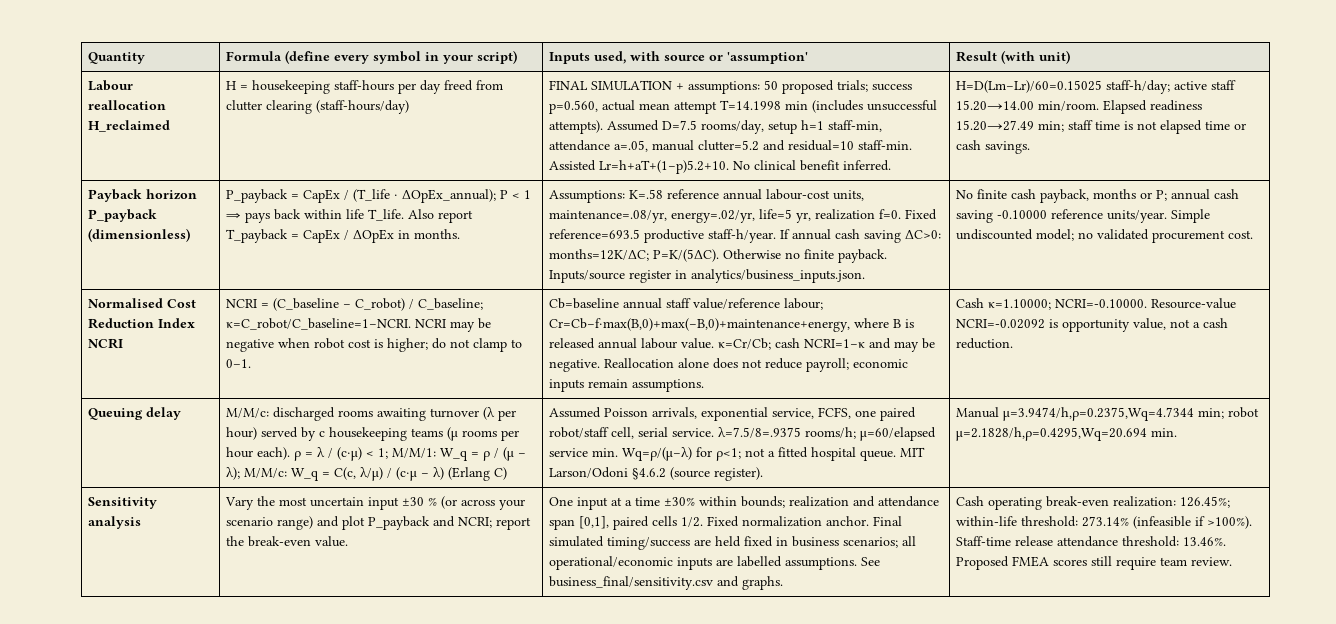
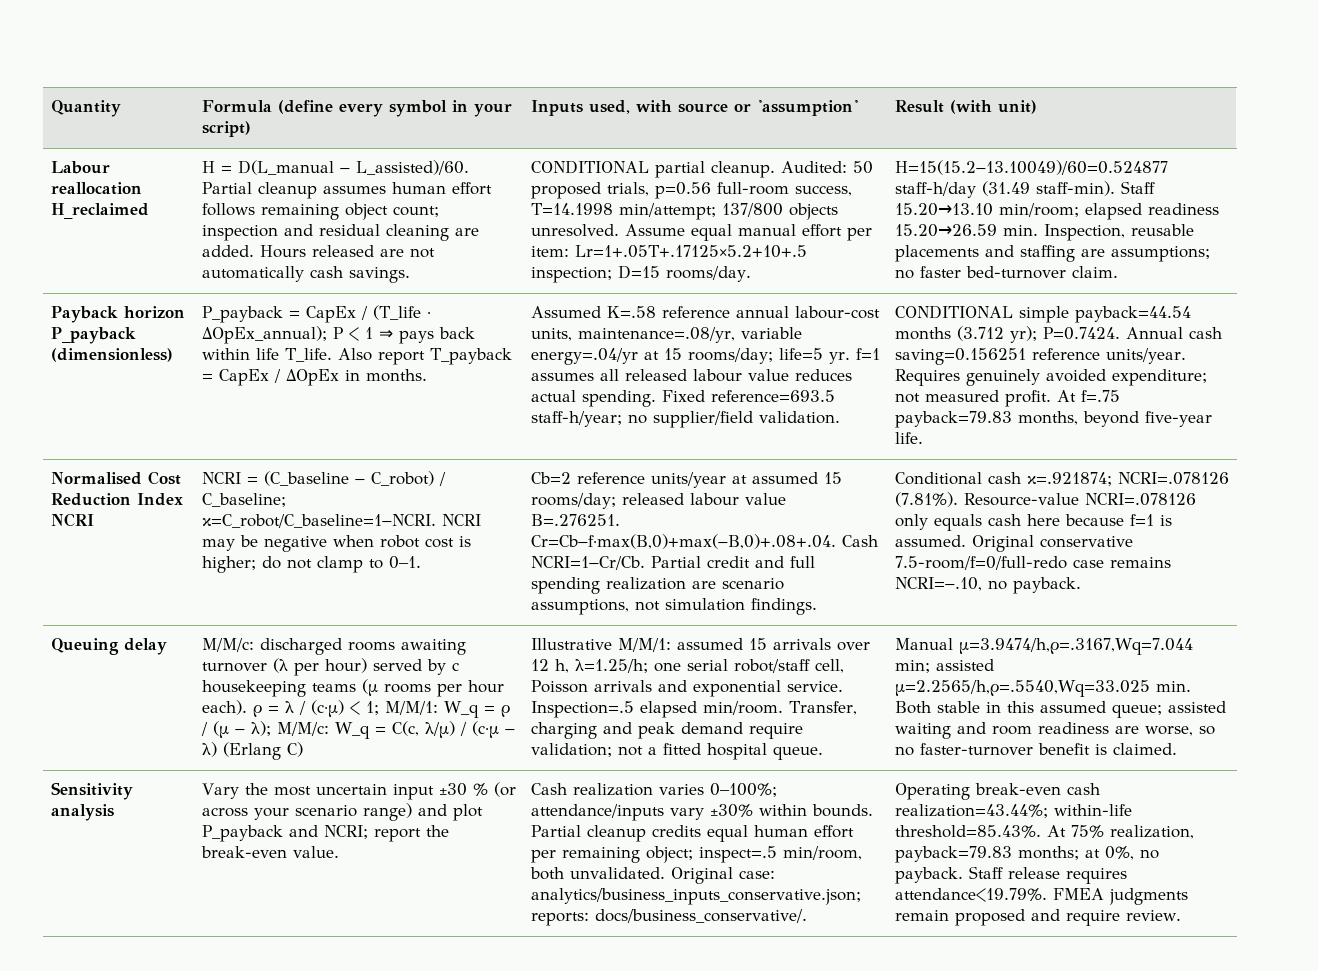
- H = housekeeping staff-hours per day freed from clutter clearing (staff-hours/day) | FINAL SIMULATION + assumptions: 50 proposed trials; success p=0.560, actual mean attempt T=14.1998 min (includes unsuccessful attempts). Assumed D=7.5 rooms/day, setup h=1 staff-min, attendance a=.05, manual clutter=5.2 and residual=10 staff-min. Assisted Lr=h+aT+(1−p)5.2+10. No clinical benefit inferred. | H=D(Lm−Lr)/60=0.15025 staff-h/day; active staff 15.20→14.00 min/room. Elapsed readiness 15.20→27.49 min; staff time is not elapsed time or cash savings.
+ H = D(L_manual − L_assisted)/60. Partial cleanup assumes human effort follows remaining object count; inspection and residual cleaning are added. Hours released are not automatically cash savings. | CONDITIONAL partial cleanup. Audited: 50 proposed trials, p=0.56 full-room success, T=14.1998 min/attempt; 137/800 objects unresolved. Assume equal manual effort per item: Lr=1+.05T+.17125×5.2+10+.5 inspection; D=15 rooms/day. | H=15(15.2−13.10049)/60=0.524877 staff-h/day (31.49 staff-min). Staff 15.20→13.10 min/room; elapsed readiness 15.20→26.59 min. Inspection, reusable placements and staffing are assumptions; no faster bed-turnover claim.
- Assumptions: K=.58 reference annual labour-cost units, maintenance=.08/yr, energy=.02/yr, life=5 yr, realization f=0. Fixed reference=693.5 productive staff-h/year. If annual cash saving ΔC>0: months=12K/ΔC; P=K/(5ΔC). Otherwise no finite payback. Inputs/source register in analytics/business_inputs.json. | No finite cash payback, months or P; annual cash saving -0.10000 reference units/year. Simple undiscounted model; no validated procurement cost.
+ Assumed K=.58 reference annual labour-cost units, maintenance=.08/yr, variable energy=.04/yr at 15 rooms/day; life=5 yr. f=1 assumes all released labour value reduces actual spending. Fixed reference=693.5 staff-h/year; no supplier/field validation. | CONDITIONAL simple payback=44.54 months (3.712 yr); P=0.7424. Annual cash saving=0.156251 reference units/year. Requires genuinely avoided expenditure; not measured profit. At f=.75 payback=79.83 months, beyond five-year life.
- Cb=baseline annual staff value/reference labour; Cr=Cb−f·max(B,0)+max(−B,0)+maintenance+energy, where B is released annual labour value. κ=Cr/Cb; cash NCRI=1−κ and may be negative. Reallocation alone does not reduce payroll; economic inputs remain assumptions. | Cash κ=1.10000; NCRI=-0.10000. Resource-value NCRI=-0.02092 is opportunity value, not a cash reduction.
+ Cb=2 reference units/year at assumed 15 rooms/day; released labour value B=.276251. Cr=Cb−f·max(B,0)+max(−B,0)+.08+.04. Cash NCRI=1−Cr/Cb. Partial credit and full spending realization are scenario assumptions, not simulation findings. | Conditional cash κ=.921874; NCRI=.078126 (7.81%). Resource-value NCRI=.078126 only equals cash here because f=1 is assumed. Original conservative 7.5-room/f=0/full-redo case remains NCRI=−.10, no payback.
- Assumed Poisson arrivals, exponential service, FCFS, one paired robot/staff cell, serial service. λ=7.5/8=.9375 rooms/h; μ=60/elapsed service min. Wq=ρ/(μ−λ) for ρ<1; not a fitted hospital queue. MIT Larson/Odoni §4.6.2 (source register). | Manual μ=3.9474/h,ρ=0.2375,Wq=4.7344 min; robot μ=2.1828/h,ρ=0.4295,Wq=20.694 min.
+ Illustrative M/M/1: assumed 15 arrivals over 12 h, λ=1.25/h; one serial robot/staff cell, Poisson arrivals and exponential service. Inspection=.5 elapsed min/room. Transfer, charging and peak demand require validation; not a fitted hospital queue. | Manual μ=3.9474/h,ρ=.3167,Wq=7.044 min; assisted μ=2.2565/h,ρ=.5540,Wq=33.025 min. Both stable in this assumed queue; assisted waiting and room readiness are worse, so no faster-turnover benefit is claimed.
- One input at a time ±30% within bounds; realization and attendance span [0,1], paired cells 1/2. Fixed normalization anchor. Final simulated timing/success are held fixed in business scenarios; all operational/economic inputs are labelled assumptions. See business_final/sensitivity.csv and graphs. | Cash operating break-even realization: 126.45%; within-life threshold: 273.14% (infeasible if >100%). Staff-time release attendance threshold: 13.46%. Proposed FMEA scores still require team review.
+ Cash realization varies 0–100%; attendance/inputs vary ±30% within bounds. Partial cleanup credits equal human effort per remaining object; inspect=.5 min/room, both unvalidated. Original case: analytics/business_inputs_conservative.json; reports: docs/business_conservative/. | Operating break-even cash realization=43.44%; within-life threshold=85.43%. At 75% realization, payback=79.83 months; at 0%, no payback. Staff release requires attendance<19.79%. FMEA judgments remain proposed and require review.

